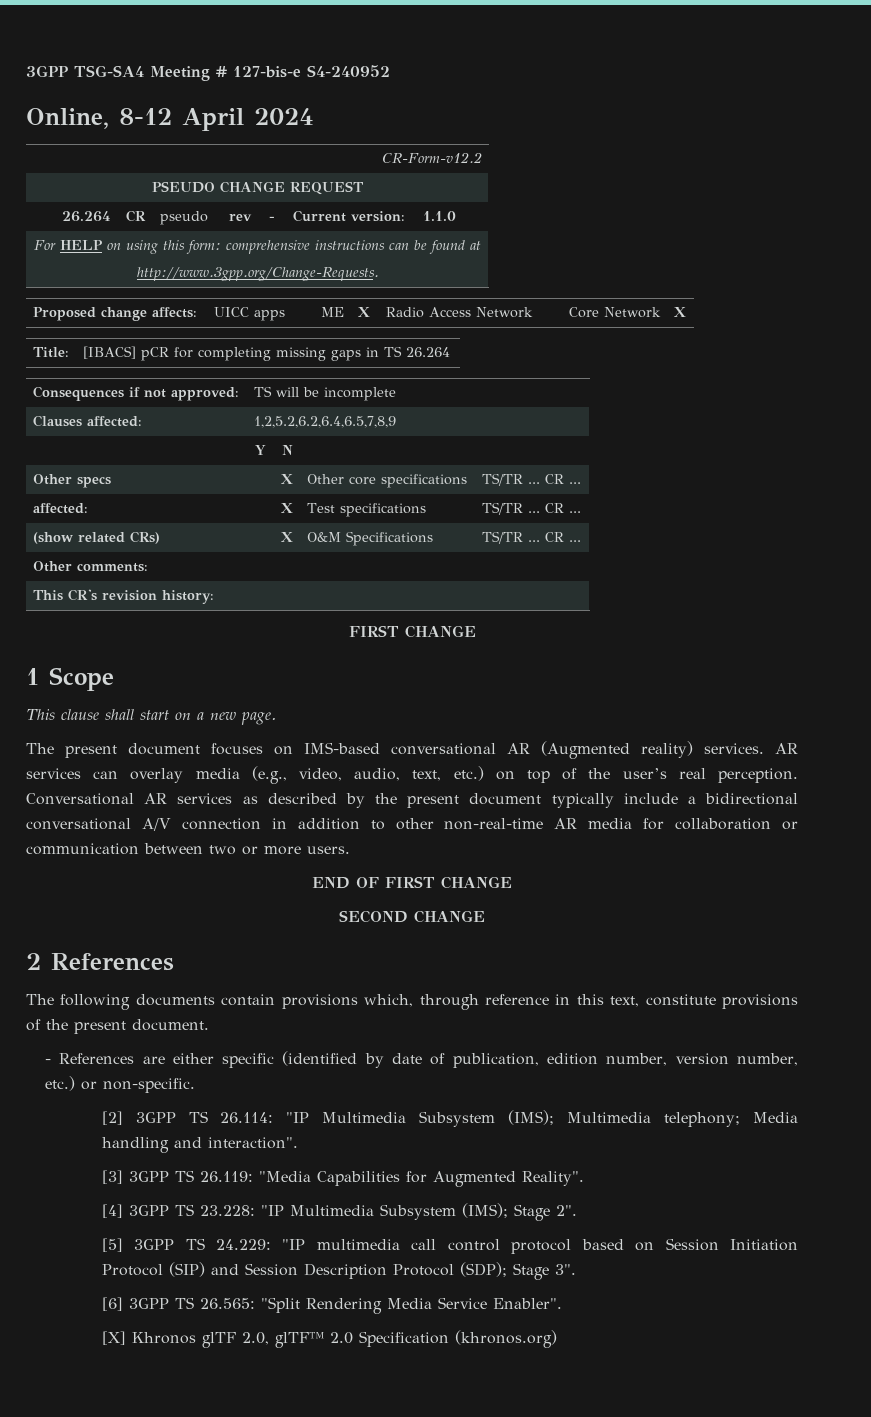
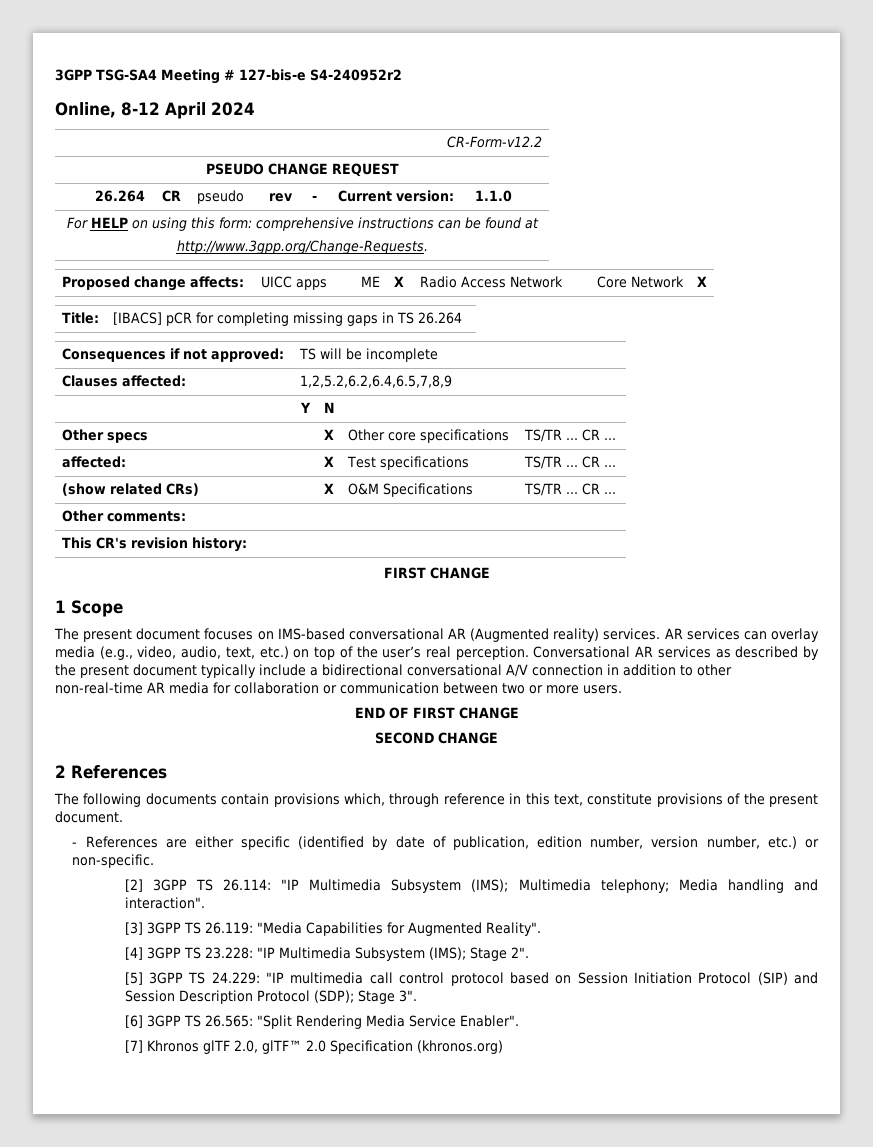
- 3GPP TSG-SA4 Meeting # 127-bis-e S4-240952
+ 3GPP TSG-SA4 Meeting # 127-bis-e S4-240952r2
- This clause shall start on a new page.
- [X] Khronos glTF 2.0, glTF™ 2.0 Specification (khronos.org)
+ [7] Khronos glTF 2.0, glTF™ 2.0 Specification (khronos.org)

